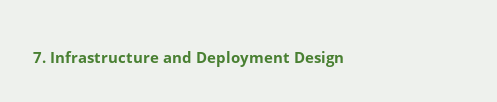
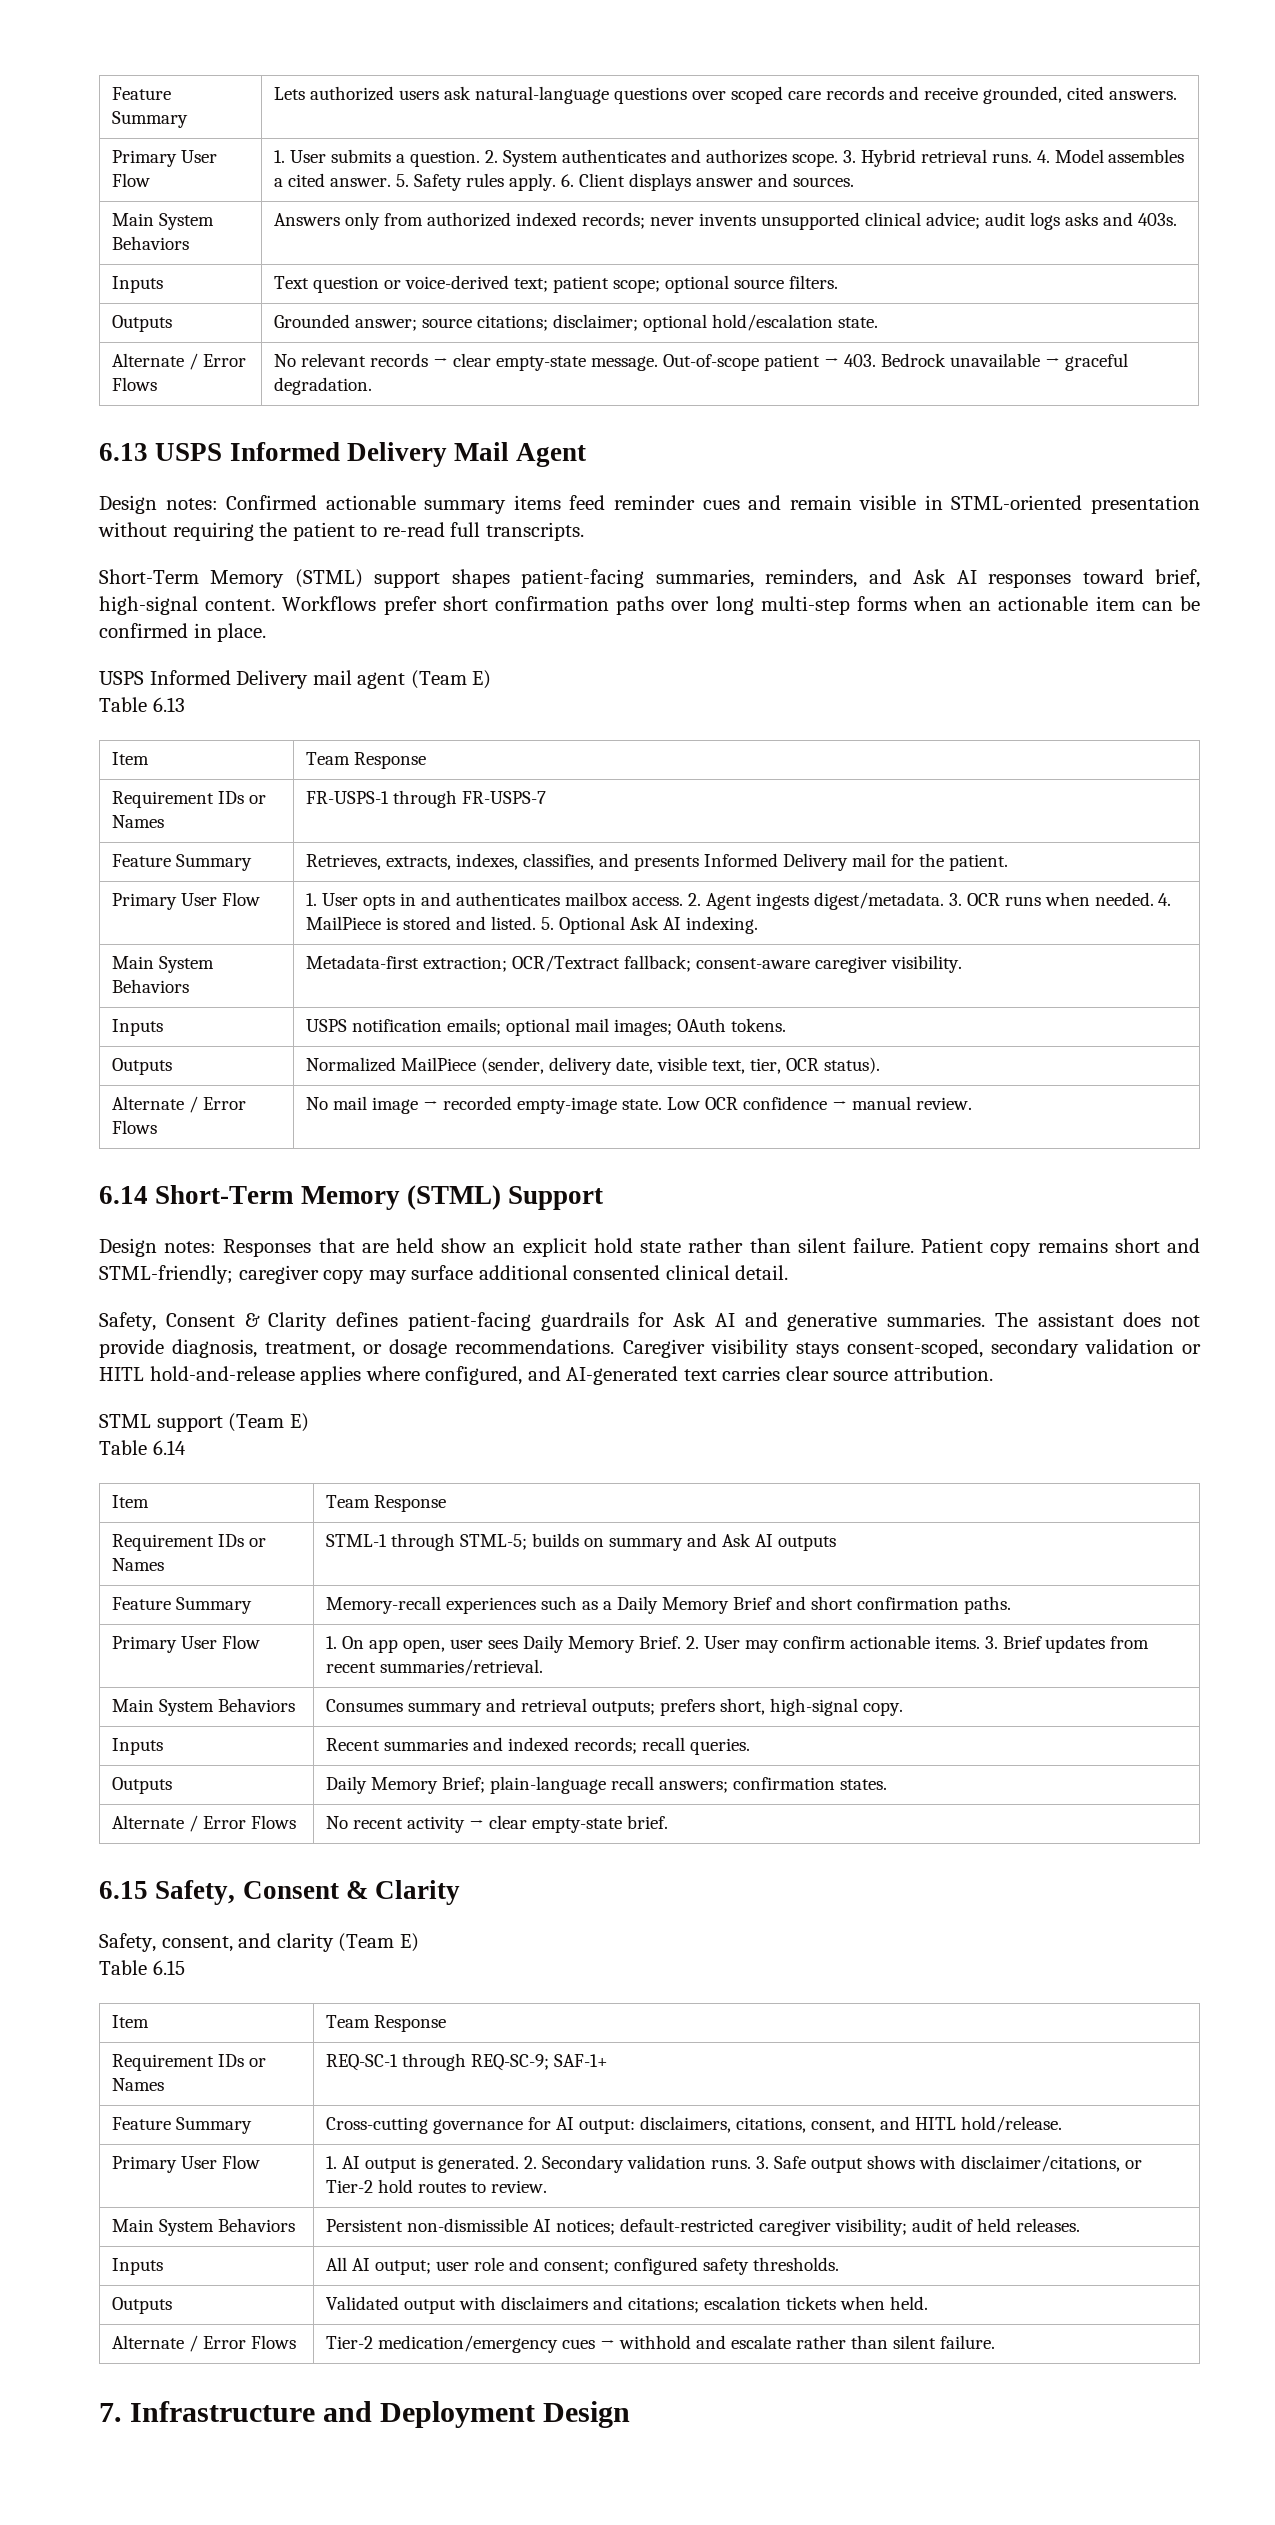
+ Feature Summary | Lets authorized users ask natural-language questions over scoped care records and receive grounded, cited answers.
+ Primary User Flow | 1. User submits a question. 2. System authenticates and authorizes scope. 3. Hybrid retrieval runs. 4. Model assembles a cited answer. 5. Safety rules apply. 6. Client displays answer and sources.
+ Main System Behaviors | Answers only from authorized indexed records; never invents unsupported clinical advice; audit logs asks and 403s.
+ Inputs | Text question or voice-derived text; patient scope; optional source filters.
+ Outputs | Grounded answer; source citations; disclaimer; optional hold/escalation state.
+ Alternate / Error Flows | No relevant records → clear empty-state message. Out-of-scope patient → 403. Bedrock unavailable → graceful degradation.
+ 6.13 USPS Informed Delivery Mail Agent
+ Design notes: Confirmed actionable summary items feed reminder cues and remain visible in STML-oriented presentation without requiring the patient to re-read full transcripts.
+ Short-Term Memory (STML) support shapes patient-facing summaries, reminders, and Ask AI responses toward brief, high-signal content. Workflows prefer short confirmation paths over long multi-step forms when an actionable item can be confirmed in place.
+ USPS Informed Delivery mail agent (Team E)
+ Table 6.13
+ Item | Team Response
+ Requirement IDs or Names | FR-USPS-1 through FR-USPS-7
+ Feature Summary | Retrieves, extracts, indexes, classifies, and presents Informed Delivery mail for the patient.
+ Primary User Flow | 1. User opts in and authenticates mailbox access. 2. Agent ingests digest/metadata. 3. OCR runs when needed. 4. MailPiece is stored and listed. 5. Optional Ask AI indexing.
+ Main System Behaviors | Metadata-first extraction; OCR/Textract fallback; consent-aware caregiver visibility.
+ Inputs | USPS notification emails; optional mail images; OAuth tokens.
+ Outputs | Normalized MailPiece (sender, delivery date, visible text, tier, OCR status).
+ Alternate / Error Flows | No mail image → recorded empty-image state. Low OCR confidence → manual review.
+ 6.14 Short-Term Memory (STML) Support
+ Design notes: Responses that are held show an explicit hold state rather than silent failure. Patient copy remains short and STML-friendly; caregiver copy may surface additional consented clinical detail.
+ Safety, Consent & Clarity defines patient-facing guardrails for Ask AI and generative summaries. The assistant does not provide diagnosis, treatment, or dosage recommendations. Caregiver visibility stays consent-scoped, secondary validation or HITL hold-and-release applies where configured, and AI-generated text carries clear source attribution.
+ STML support (Team E)
+ Table 6.14
+ Item | Team Response
+ Requirement IDs or Names | STML-1 through STML-5; builds on summary and Ask AI outputs
+ Feature Summary | Memory-recall experiences such as a Daily Memory Brief and short confirmation paths.
+ Primary User Flow | 1. On app open, user sees Daily Memory Brief. 2. User may confirm actionable items. 3. Brief updates from recent summaries/retrieval.
+ Main System Behaviors | Consumes summary and retrieval outputs; prefers short, high-signal copy.
+ Inputs | Recent summaries and indexed records; recall queries.
+ Outputs | Daily Memory Brief; plain-language recall answers; confirmation states.
+ Alternate / Error Flows | No recent activity → clear empty-state brief.
+ 6.15 Safety, Consent & Clarity
+ Safety, consent, and clarity (Team E)
+ Table 6.15
+ Item | Team Response
+ Requirement IDs or Names | REQ-SC-1 through REQ-SC-9; SAF-1+
+ Feature Summary | Cross-cutting governance for AI output: disclaimers, citations, consent, and HITL hold/release.
+ Primary User Flow | 1. AI output is generated. 2. Secondary validation runs. 3. Safe output shows with disclaimer/citations, or Tier-2 hold routes to review.
+ Main System Behaviors | Persistent non-dismissible AI notices; default-restricted caregiver visibility; audit of held releases.
+ Inputs | All AI output; user role and consent; configured safety thresholds.
+ Outputs | Validated output with disclaimers and citations; escalation tickets when held.
+ Alternate / Error Flows | Tier-2 medication/emergency cues → withhold and escalate rather than silent failure.

